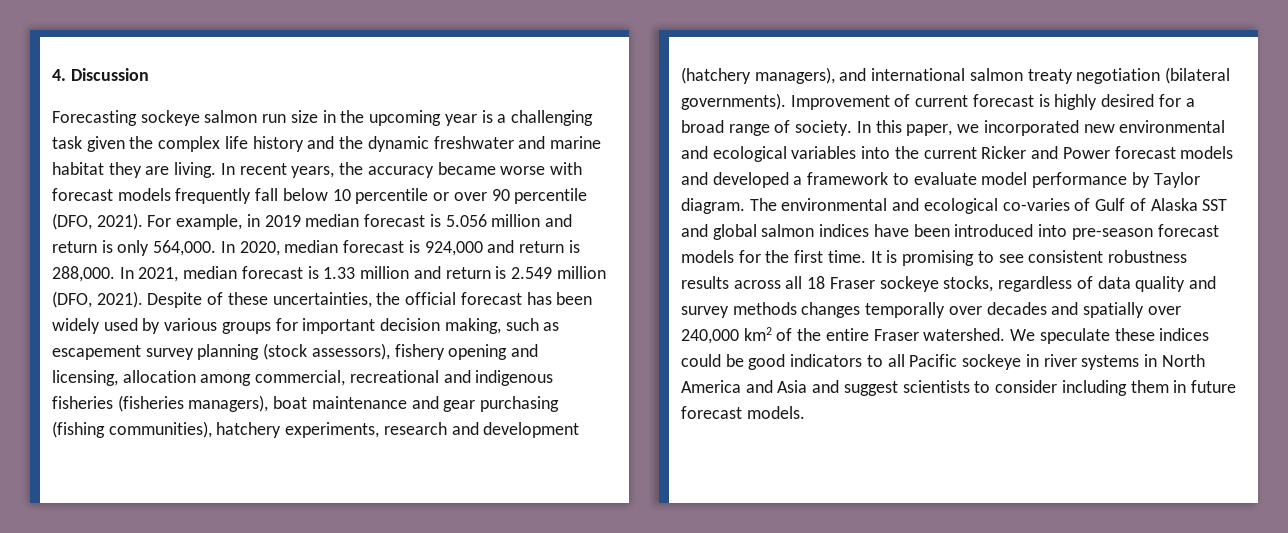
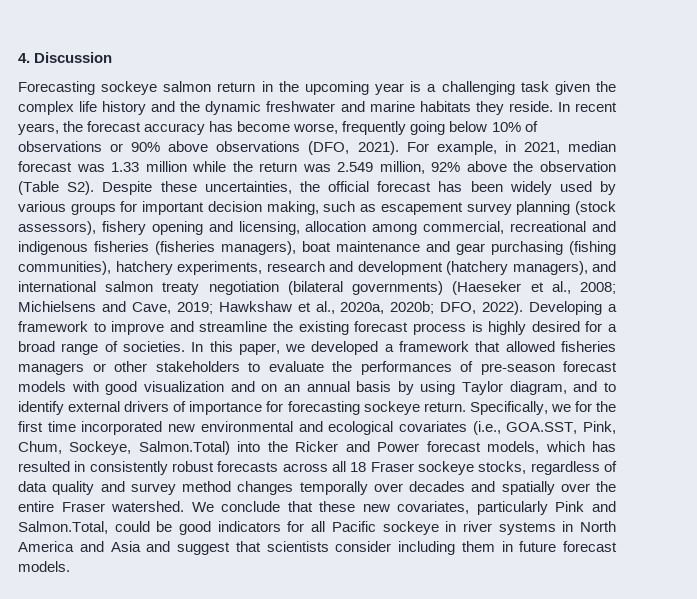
- Forecasting sockeye salmon run size in the upcoming year is a challenging task given the complex life history and the dynamic freshwater and marine habitat they are living. In recent years, the accuracy became worse with forecast models frequently fall below 10 percentile or over 90 percentile (DFO, 2021).
+ Forecasting sockeye salmon return in the upcoming year is a challenging task given the complex life history and the dynamic freshwater and marine habitats they reside. In recent years, the forecast accuracy has become worse, frequently going below 10% of observations or 90% above observations (DFO, 2021).
- For example, in 2019 median forecast is 5.056 million and return is only 564,000. In 2020, median forecast is 924,000 and return is 288,000. In 2021, median forecast is 1.33 million and return is 2.549 million (DFO, 2021). Despite of these uncertainties, the official forecast has been widely used by various groups for important decision making, such as escapement survey planning (stock assessors), fishery opening and licensing, allocation among commercial, recreational and indigenous fisheries (fisheries managers), boat maintenance and gear purchasing (fishing communities), hatchery experiments, research and development (hatchery managers), and international salmon treaty negotiation (bilateral governments). Improvement of current forecast is highly desired for a broad range of society.
+ For example, in 2021, median forecast was 1.33 million while the return was 2.549 million, 92% above the observation (Table S2). Despite these uncertainties, the official forecast has been widely used by various groups for important decision making, such as escapement survey planning (stock assessors), fishery opening and licensing, allocation among commercial, recreational and indigenous fisheries (fisheries managers), boat maintenance and gear purchasing (fishing communities), hatchery experiments, research and development (hatchery managers), and international salmon treaty negotiation (bilateral governments) (Haeseker et al., 2008; Michielsens and Cave, 2019; Hawkshaw et al., 2020a, 2020b; DFO, 2022). Developing a framework to improve and streamline the existing forecast process is highly desired for a broad range of societies.
- In this paper, we incorporated new environmental and ecological variables into the current Ricker and Power forecast models and developed a framework to evaluate model performance by Taylor diagram. The environmental and ecological co-varies of Gulf of Alaska SST and global salmon indices have been introduced into pre-season forecast models for the first time. It is promising to see consistent robustness results across all 18 Fraser sockeye stocks, regardless of data quality and survey methods changes temporally over decades and spatially over 240,000 km2 of the entire Fraser watershed.
+ In this paper, we developed a framework that allowed fisheries managers or other stakeholders to evaluate the performances of pre-season forecast models with good visualization and on an annual basis by using Taylor diagram, and to identify external drivers of importance for forecasting sockeye return. Specifically, we for the first time incorporated new environmental and ecological covariates (i.e., GOA.SST, Pink, Chum, Sockeye, Salmon.Total) into the Ricker and Power forecast models, which has resulted in consistently robust forecasts across all 18 Fraser sockeye stocks, regardless of data quality and survey method changes temporally over decades and spatially over the entire Fraser watershed.
- We speculate these indices could be good indicators to all Pacific sockeye in river systems in North America and Asia and suggest scientists to consider including them in future forecast models.
+ We conclude that these new covariates, particularly Pink and Salmon.Total, could be good indicators for all Pacific sockeye in river systems in North America and Asia and suggest that scientists consider including them in future forecast models.

